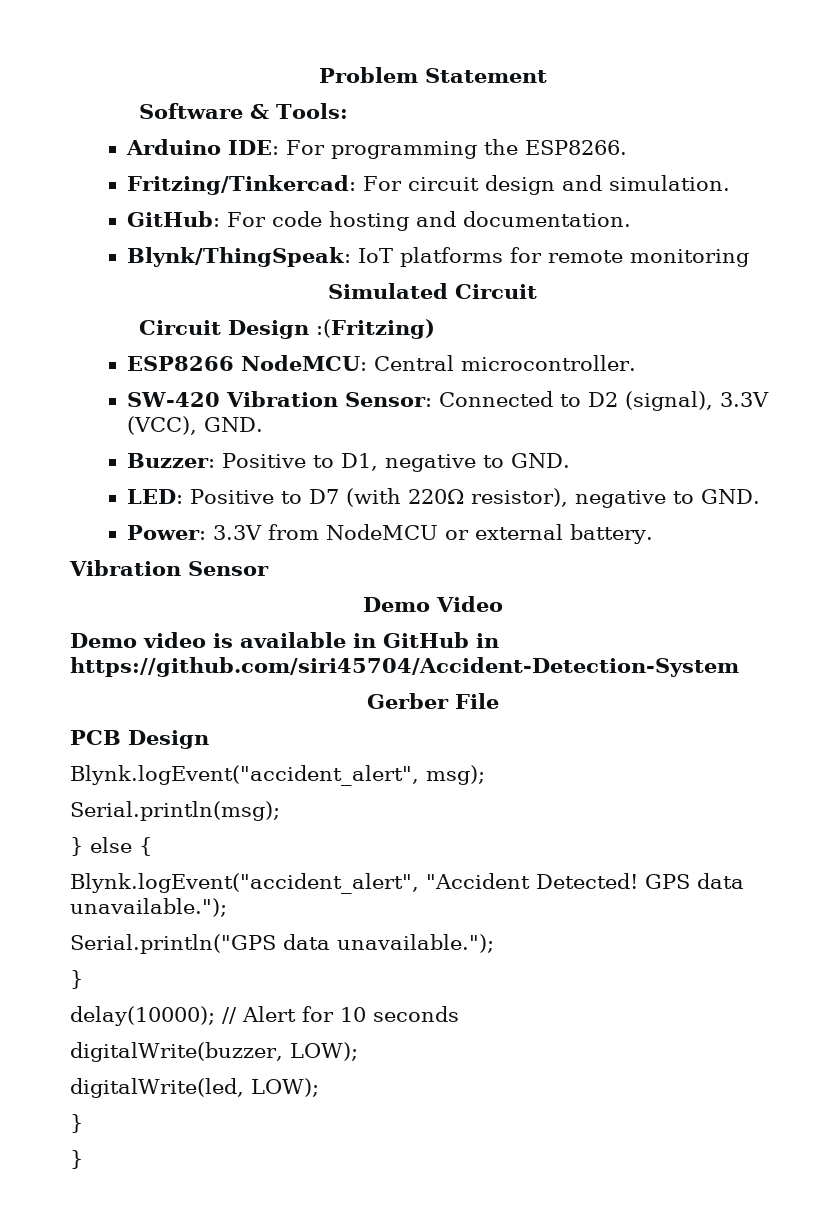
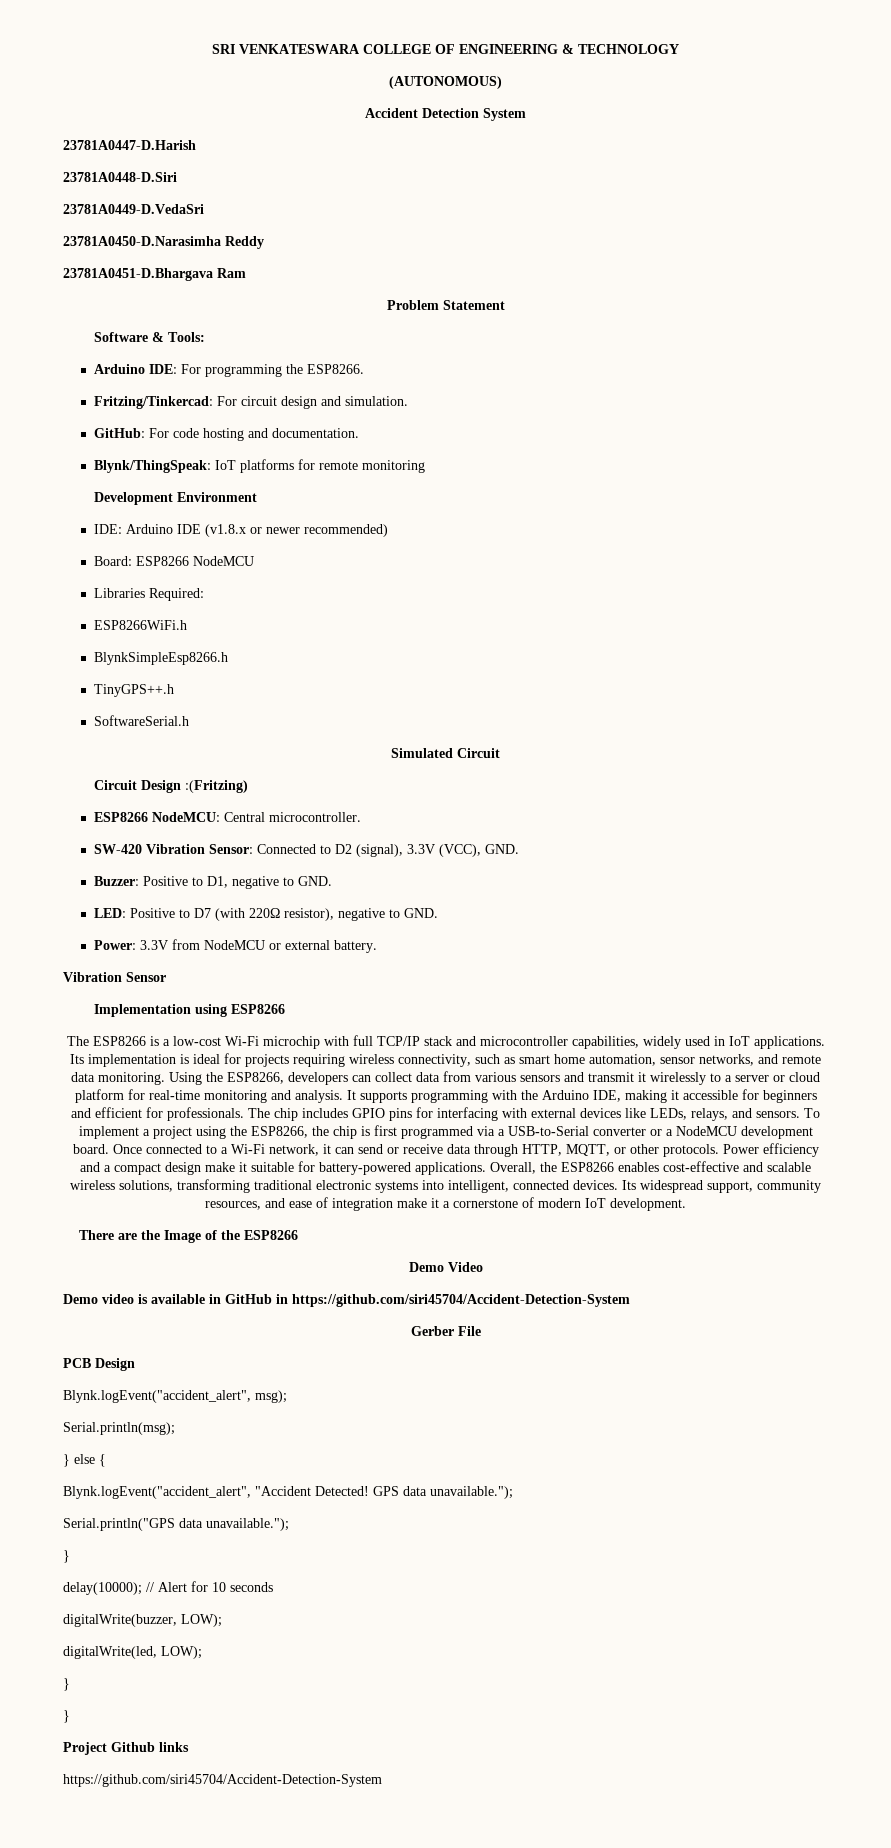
+ SRI VENKATESWARA COLLEGE OF ENGINEERING & TECHNOLOGY
+ (AUTONOMOUS)
+ Accident Detection System
+ 23781A0447-D.Harish
+ 23781A0448-D.Siri
+ 23781A0449-D.VedaSri
+ 23781A0450-D.Narasimha Reddy
+ 23781A0451-D.Bhargava Ram
+ Development Environment
+ IDE: Arduino IDE (v1.8.x or newer recommended)
+ Board: ESP8266 NodeMCU
+ Libraries Required:
+ ESP8266WiFi.h
+ BlynkSimpleEsp8266.h
+ TinyGPS++.h
+ SoftwareSerial.h
+ Implementation using ESP8266
+ The ESP8266 is a low-cost Wi-Fi microchip with full TCP/IP stack and microcontroller capabilities, widely used in IoT applications. Its implementation is ideal for projects requiring wireless connectivity, such as smart home automation, sensor networks, and remote data monitoring. Using the ESP8266, developers can collect data from various sensors and transmit it wirelessly to a server or cloud platform for real-time monitoring and analysis. It supports programming with the Arduino IDE, making it accessible for beginners and efficient for professionals. The chip includes GPIO pins for interfacing with external devices like LEDs, relays, and sensors. To implement a project using the ESP8266, the chip is first programmed via a USB-to-Serial converter or a NodeMCU development board. Once connected to a Wi-Fi network, it can send or receive data through HTTP, MQTT, or other protocols. Power efficiency and a compact design make it suitable for battery-powered applications. Overall, the ESP8266 enables cost-effective and scalable wireless solutions, transforming traditional electronic systems into intelligent, connected devices. Its widespread support, community resources, and ease of integration make it a cornerstone of modern IoT development.
+ There are the Image of the ESP8266
+ Project Github links
+ https://github.com/siri45704/Accident-Detection-System

